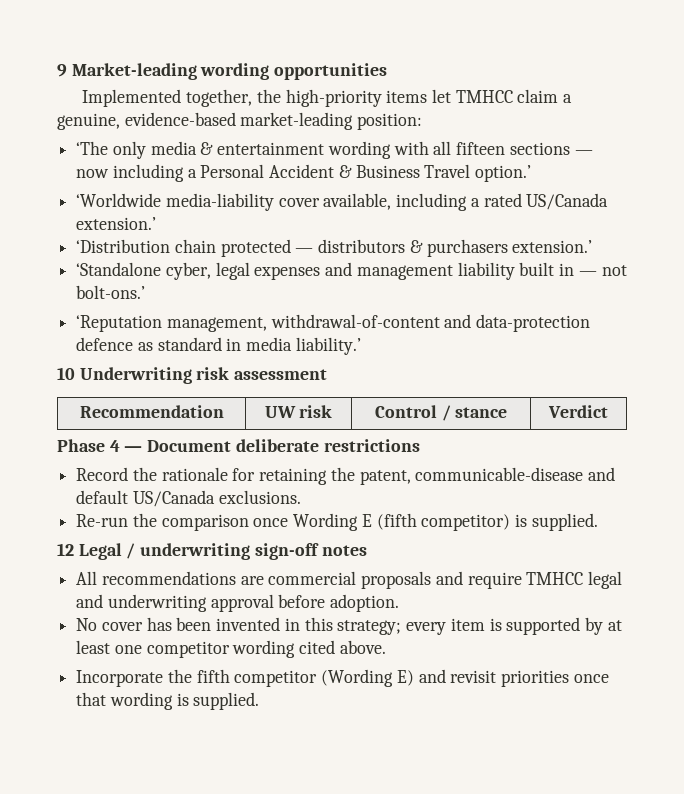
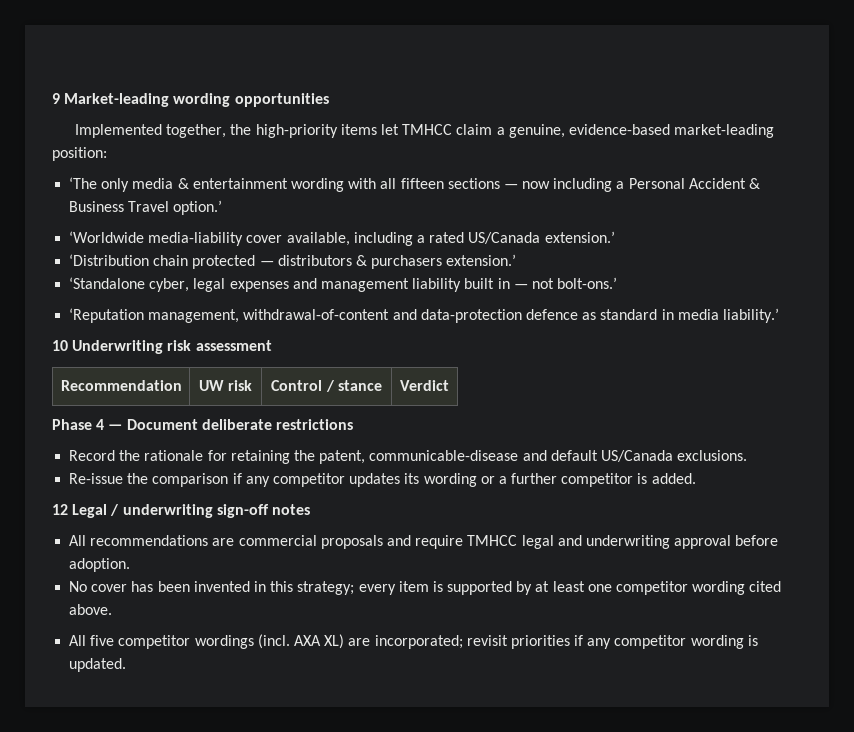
- Re-run the comparison once Wording E (fifth competitor) is supplied.
+ Re-issue the comparison if any competitor updates its wording or a further competitor is added.
- Incorporate the fifth competitor (Wording E) and revisit priorities once that wording is supplied.
+ All five competitor wordings (incl. AXA XL) are incorporated; revisit priorities if any competitor wording is updated.

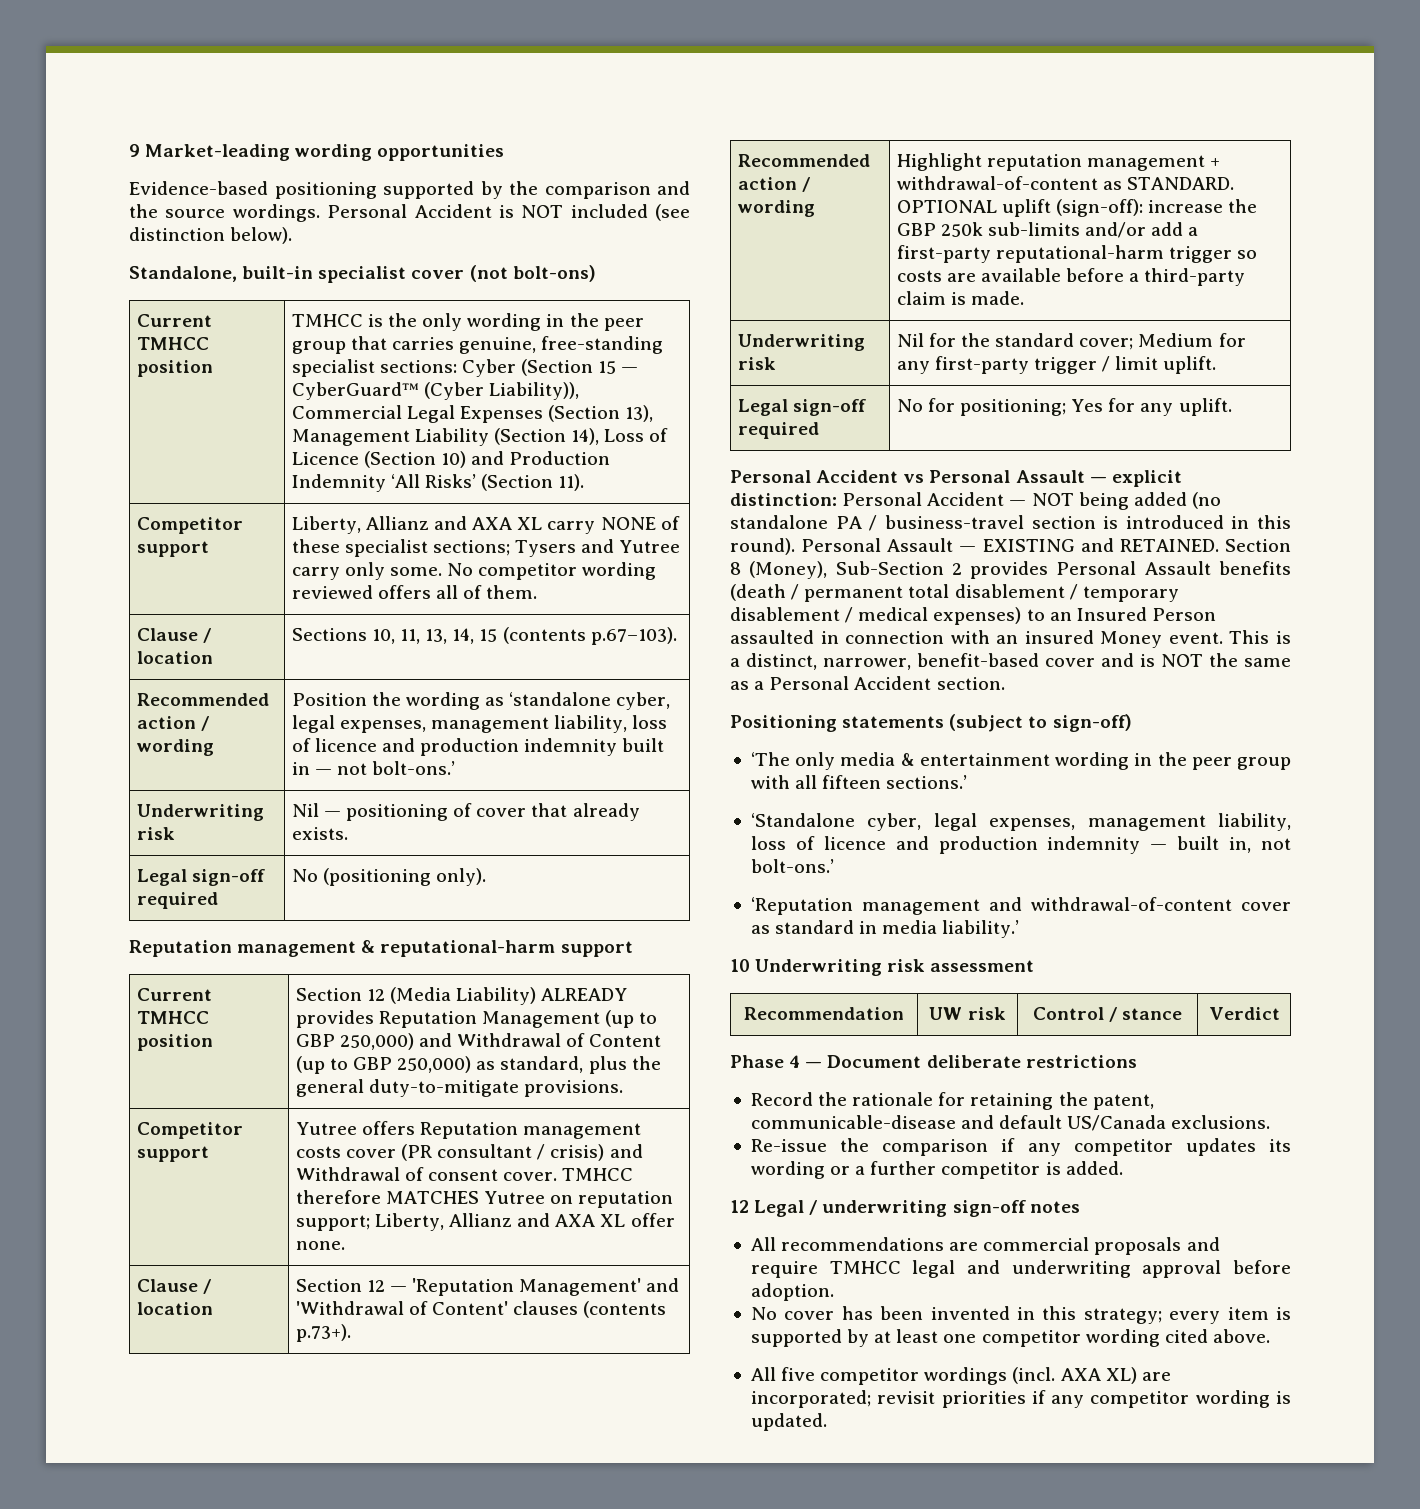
- Implemented together, the high-priority items let TMHCC claim a genuine, evidence-based market-leading position:
+ Evidence-based positioning supported by the comparison and the source wordings. Personal Accident is NOT included (see distinction below).
+ Standalone, built-in specialist cover (not bolt-ons)
+ Current TMHCC position | TMHCC is the only wording in the peer group that carries genuine, free-standing specialist sections: Cyber (Section 15 — CyberGuard™ (Cyber Liability)), Commercial Legal Expenses (Section 13), Management Liability (Section 14), Loss of Licence (Section 10) and Production Indemnity ‘All Risks’ (Section 11).
+ Competitor support | Liberty, Allianz and AXA XL carry NONE of these specialist sections; Tysers and Yutree carry only some. No competitor wording reviewed offers all of them.
+ Clause / location | Sections 10, 11, 13, 14, 15 (contents p.67–103).
+ Recommended action / wording | Position the wording as ‘standalone cyber, legal expenses, management liability, loss of licence and production indemnity built in — not bolt-ons.’
+ Underwriting risk | Nil — positioning of cover that already exists.
+ Legal sign-off required | No (positioning only).
+ Reputation management & reputational-harm support
+ Current TMHCC position | Section 12 (Media Liability) ALREADY provides Reputation Management (up to GBP 250,000) and Withdrawal of Content (up to GBP 250,000) as standard, plus the general duty-to-mitigate provisions.
+ Competitor support | Yutree offers Reputation management costs cover (PR consultant / crisis) and Withdrawal of consent cover. TMHCC therefore MATCHES Yutree on reputation support; Liberty, Allianz and AXA XL offer none.
+ Clause / location | Section 12 — 'Reputation Management' and 'Withdrawal of Content' clauses (contents p.73+).
+ Recommended action / wording | Highlight reputation management + withdrawal-of-content as STANDARD. OPTIONAL uplift (sign-off): increase the GBP 250k sub-limits and/or add a first-party reputational-harm trigger so costs are available before a third-party claim is made.
+ Underwriting risk | Nil for the standard cover; Medium for any first-party trigger / limit uplift.
+ Legal sign-off required | No for positioning; Yes for any uplift.
+ Personal Accident vs Personal Assault — explicit distinction: Personal Accident — NOT being added (no standalone PA / business-travel section is introduced in this round). Personal Assault — EXISTING and RETAINED. Section 8 (Money), Sub-Section 2 provides Personal Assault benefits (death / permanent total disablement / temporary disablement / medical expenses) to an Insured Person assaulted in connection with an insured Money event. This is a distinct, narrower, benefit-based cover and is NOT the same as a Personal Accident section.
+ Positioning statements (subject to sign-off)
- ‘The only media & entertainment wording with all fifteen sections — now including a Personal Accident & Business Travel option.’
- ‘Worldwide media-liability cover available, including a rated US/Canada extension.’
- ‘Distribution chain protected — distributors & purchasers extension.’
- ‘Standalone cyber, legal expenses and management liability built in — not bolt-ons.’
- ‘Reputation management, withdrawal-of-content and data-protection defence as standard in media liability.’
+ ‘The only media & entertainment wording in the peer group with all fifteen sections.’
+ ‘Standalone cyber, legal expenses, management liability, loss of licence and production indemnity — built in, not bolt-ons.’
+ ‘Reputation management and withdrawal-of-content cover as standard in media liability.’

